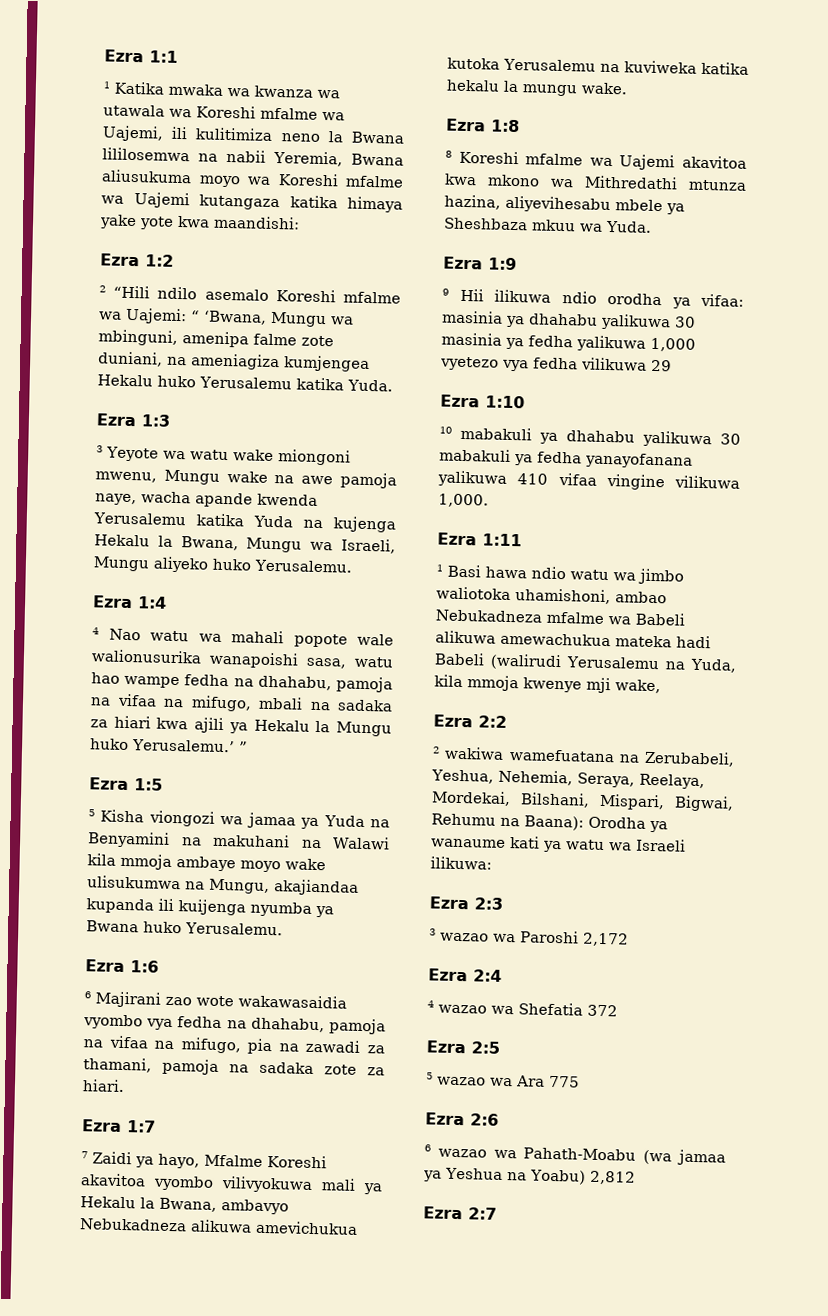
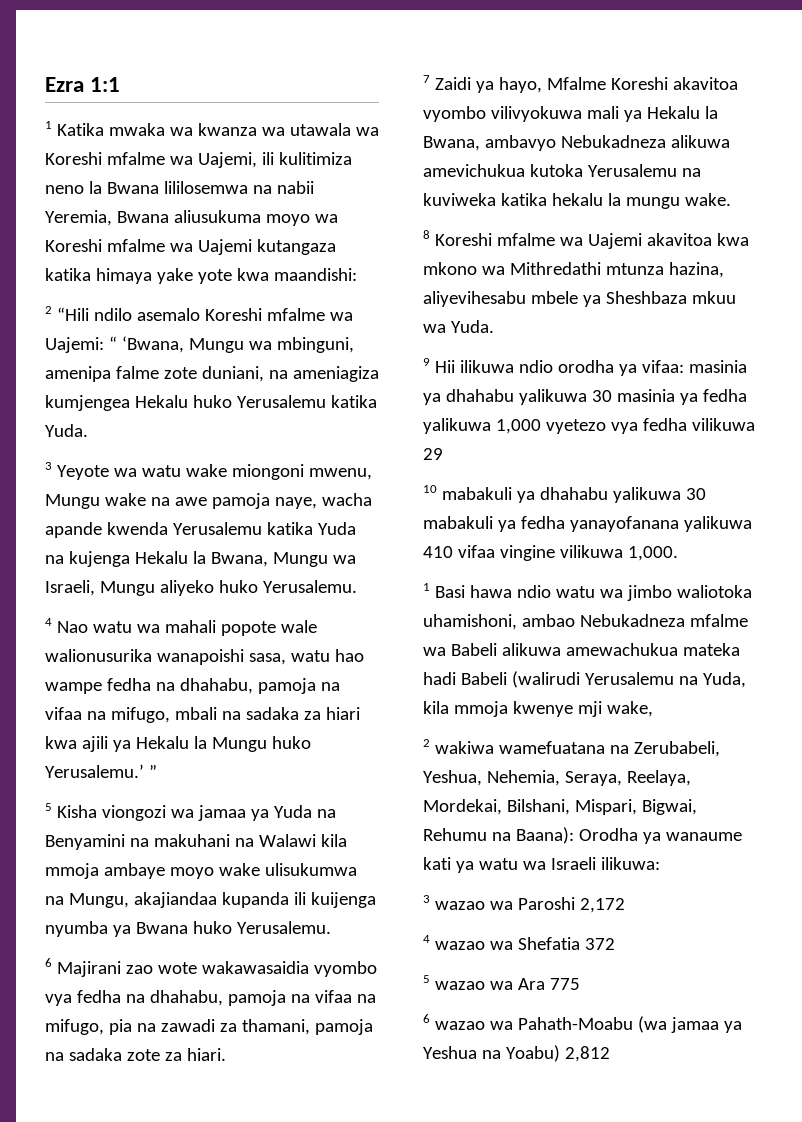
- Ezra 1:2
- Ezra 1:3
- Ezra 1:4
- Ezra 1:5
- Ezra 1:6
- Ezra 1:7
- Ezra 1:8
- Ezra 1:9
- Ezra 1:10
- Ezra 1:11
- Ezra 2:2
- Ezra 2:3
- Ezra 2:4
- Ezra 2:5
- Ezra 2:6
- Ezra 2:7

